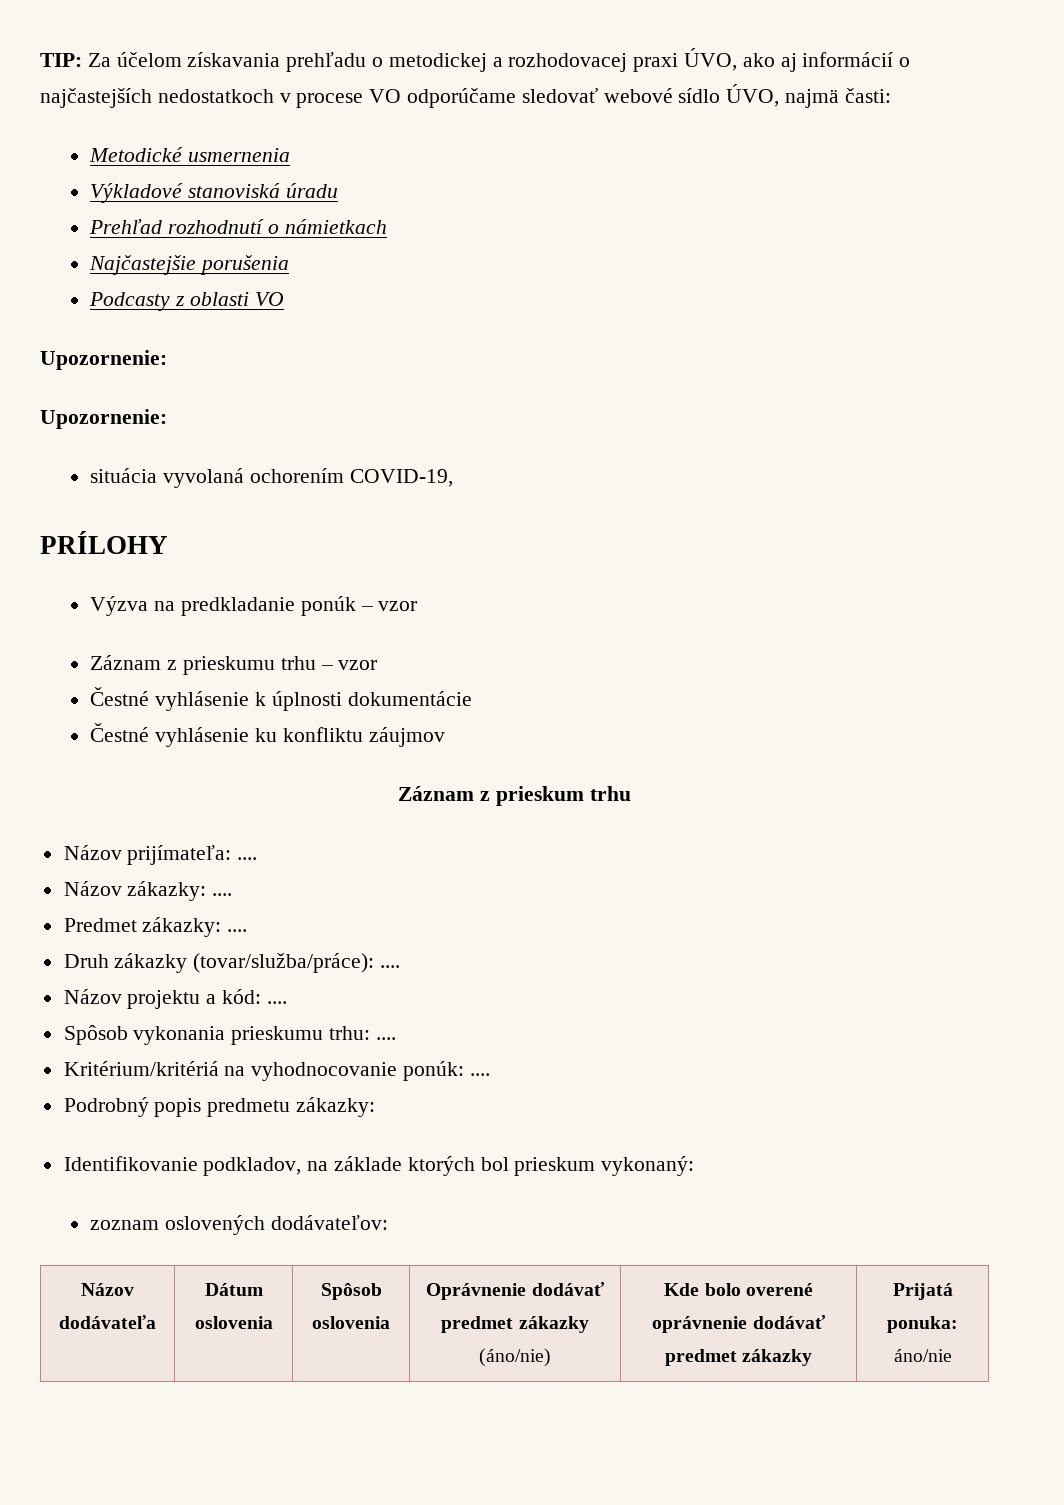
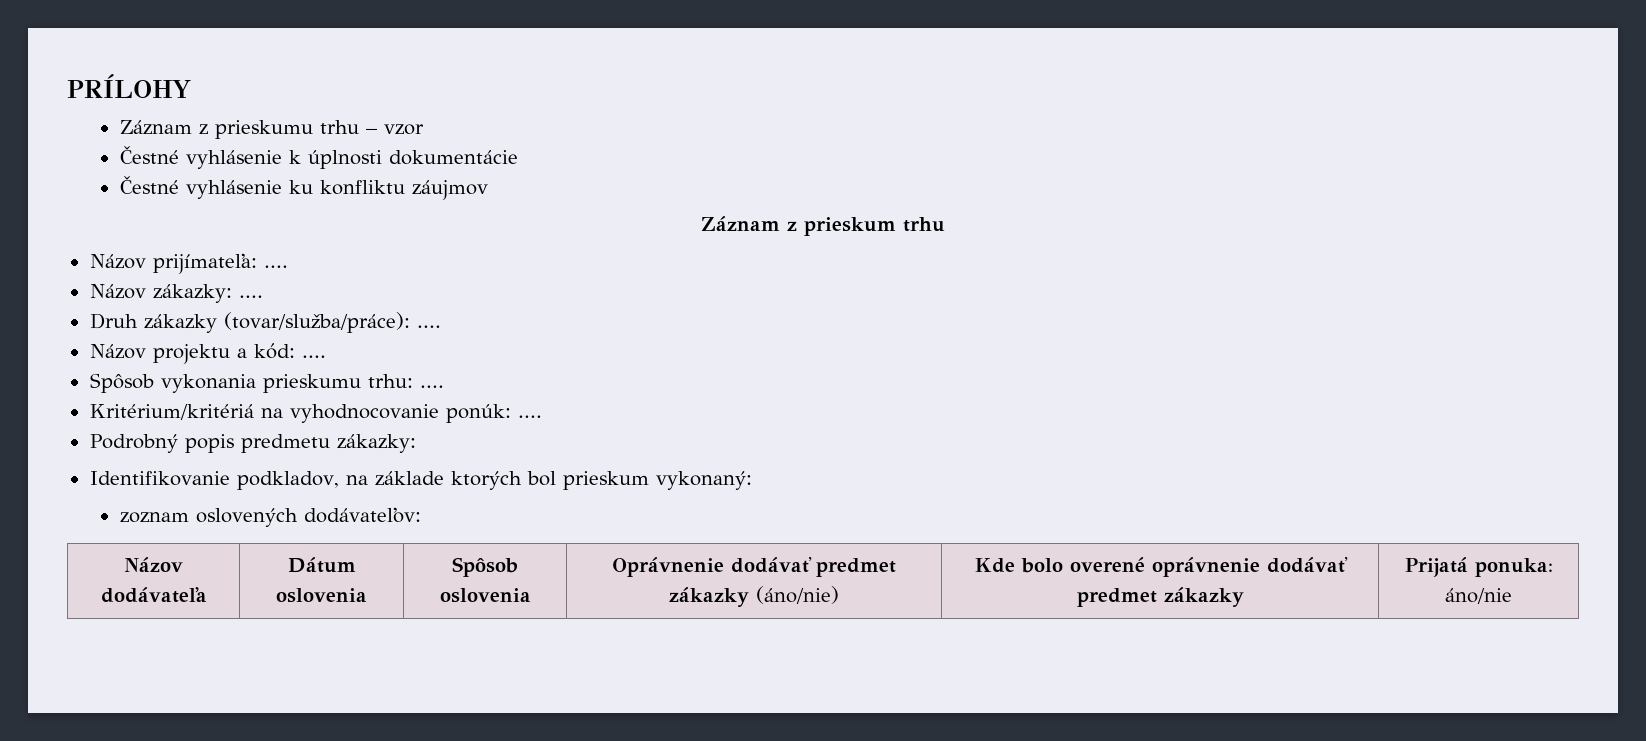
- TIP: Za účelom získavania prehľadu o metodickej a rozhodovacej praxi ÚVO, ako aj informácií o najčastejších nedostatkoch v procese VO odporúčame sledovať webové sídlo ÚVO, najmä časti:
- Metodické usmernenia
- Výkladové stanoviská úradu
- Prehľad rozhodnutí o námietkach
- Najčastejšie porušenia
- Podcasty z oblasti VO
- Upozornenie:
- Upozornenie:
- situácia vyvolaná ochorením COVID-19,
  PRÍLOHY
- Výzva na predkladanie ponúk – vzor
- Predmet zákazky: ....

